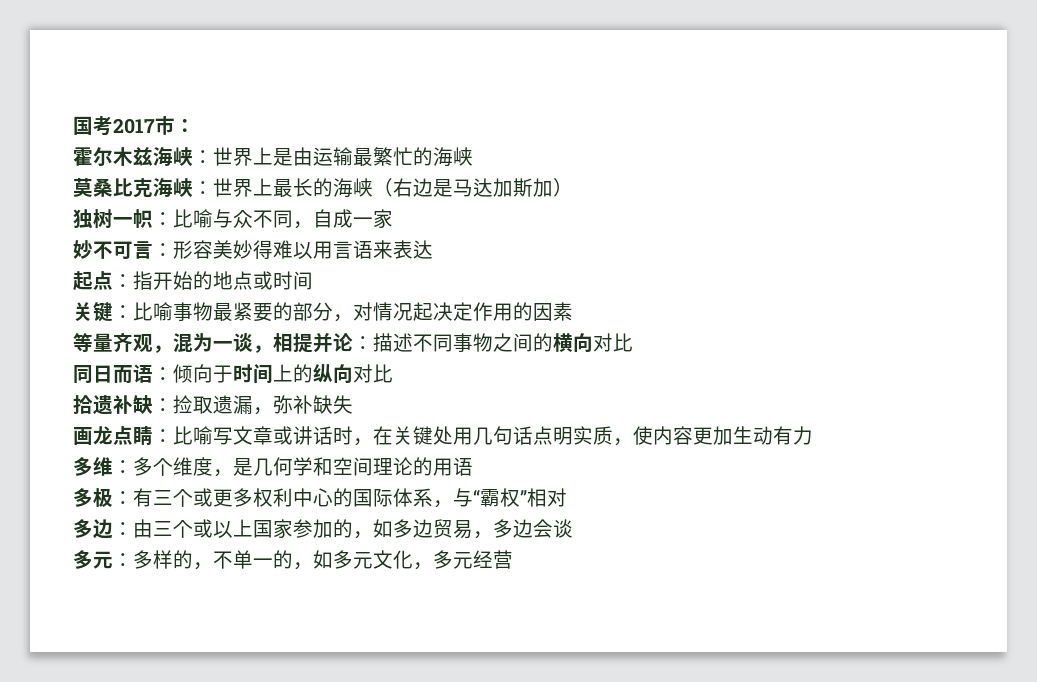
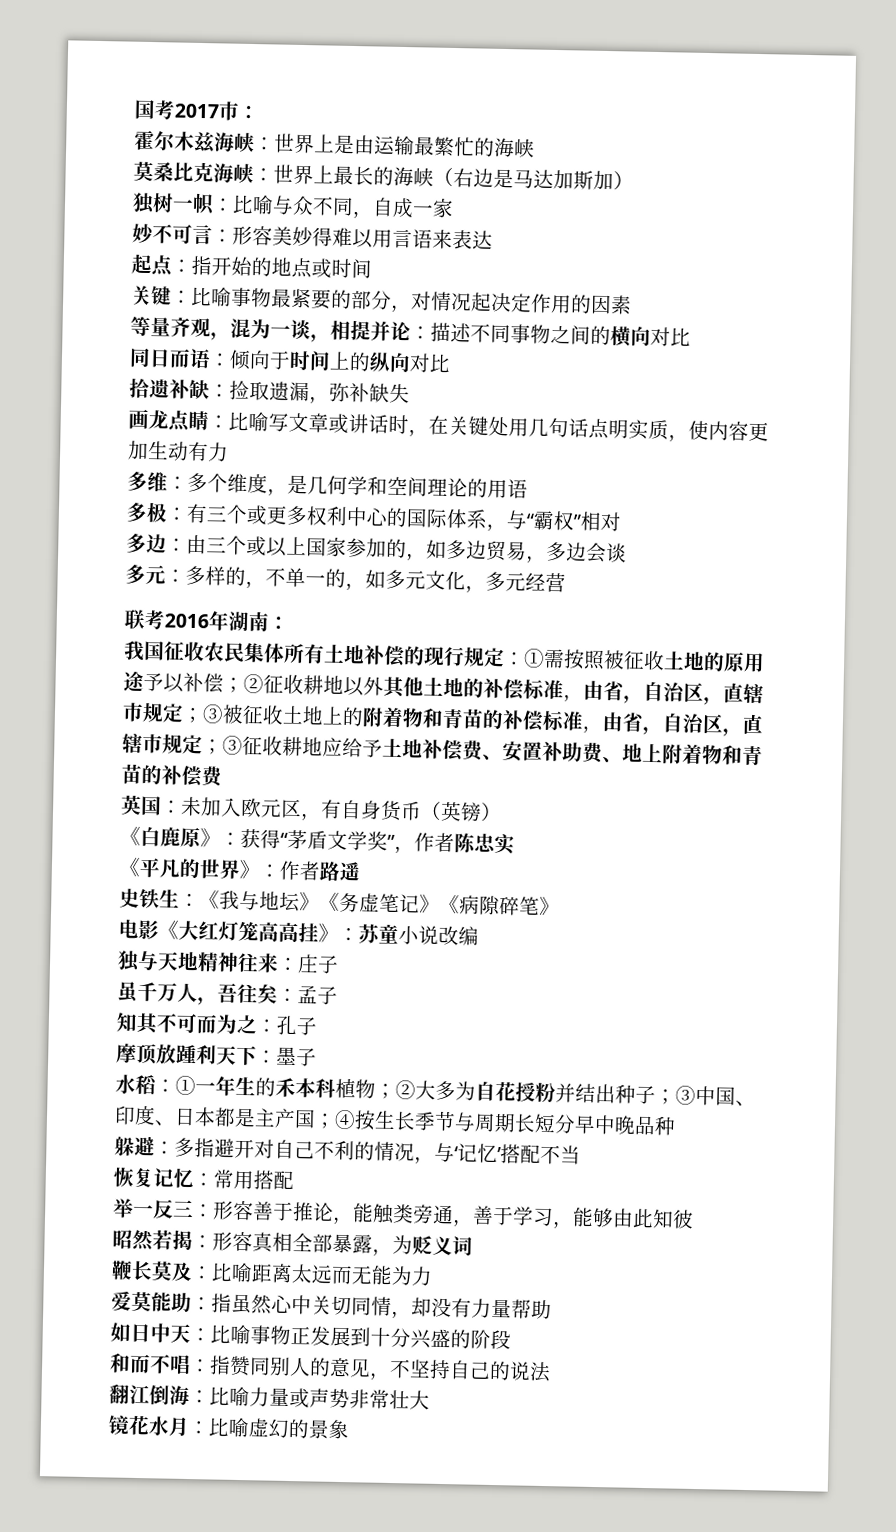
+ 联考2016年湖南：
+ 我国征收农民集体所有土地补偿的现行规定：①需按照被征收土地的原用途予以补偿；②征收耕地以外其他土地的补偿标准，由省，自治区，直辖市规定；③被征收土地上的附着物和青苗的补偿标准，由省，自治区，直辖市规定；③征收耕地应给予土地补偿费、安置补助费、地上附着物和青苗的补偿费
+ 英国：未加入欧元区，有自身货币（英镑）
+ 《白鹿原》：获得“茅盾文学奖”，作者陈忠实
+ 《平凡的世界》：作者路遥
+ 史铁生：《我与地坛》《务虚笔记》《病隙碎笔》
+ 电影《大红灯笼高高挂》：苏童小说改编
+ 独与天地精神往来：庄子
+ 虽千万人，吾往矣：孟子
+ 知其不可而为之：孔子
+ 摩顶放踵利天下：墨子
+ 水稻：①一年生的禾本科植物；②大多为自花授粉并结出种子；③中国、印度、日本都是主产国；④按生长季节与周期长短分早中晚品种
+ 躲避：多指避开对自己不利的情况，与‘记忆’搭配不当
+ 恢复记忆：常用搭配
+ 举一反三：形容善于推论，能触类旁通，善于学习，能够由此知彼
+ 昭然若揭：形容真相全部暴露，为贬义词
+ 鞭长莫及：比喻距离太远而无能为力
+ 爱莫能助：指虽然心中关切同情，却没有力量帮助
+ 如日中天：比喻事物正发展到十分兴盛的阶段
+ 和而不唱：指赞同别人的意见，不坚持自己的说法
+ 翻江倒海：比喻力量或声势非常壮大
+ 镜花水月：比喻虚幻的景象

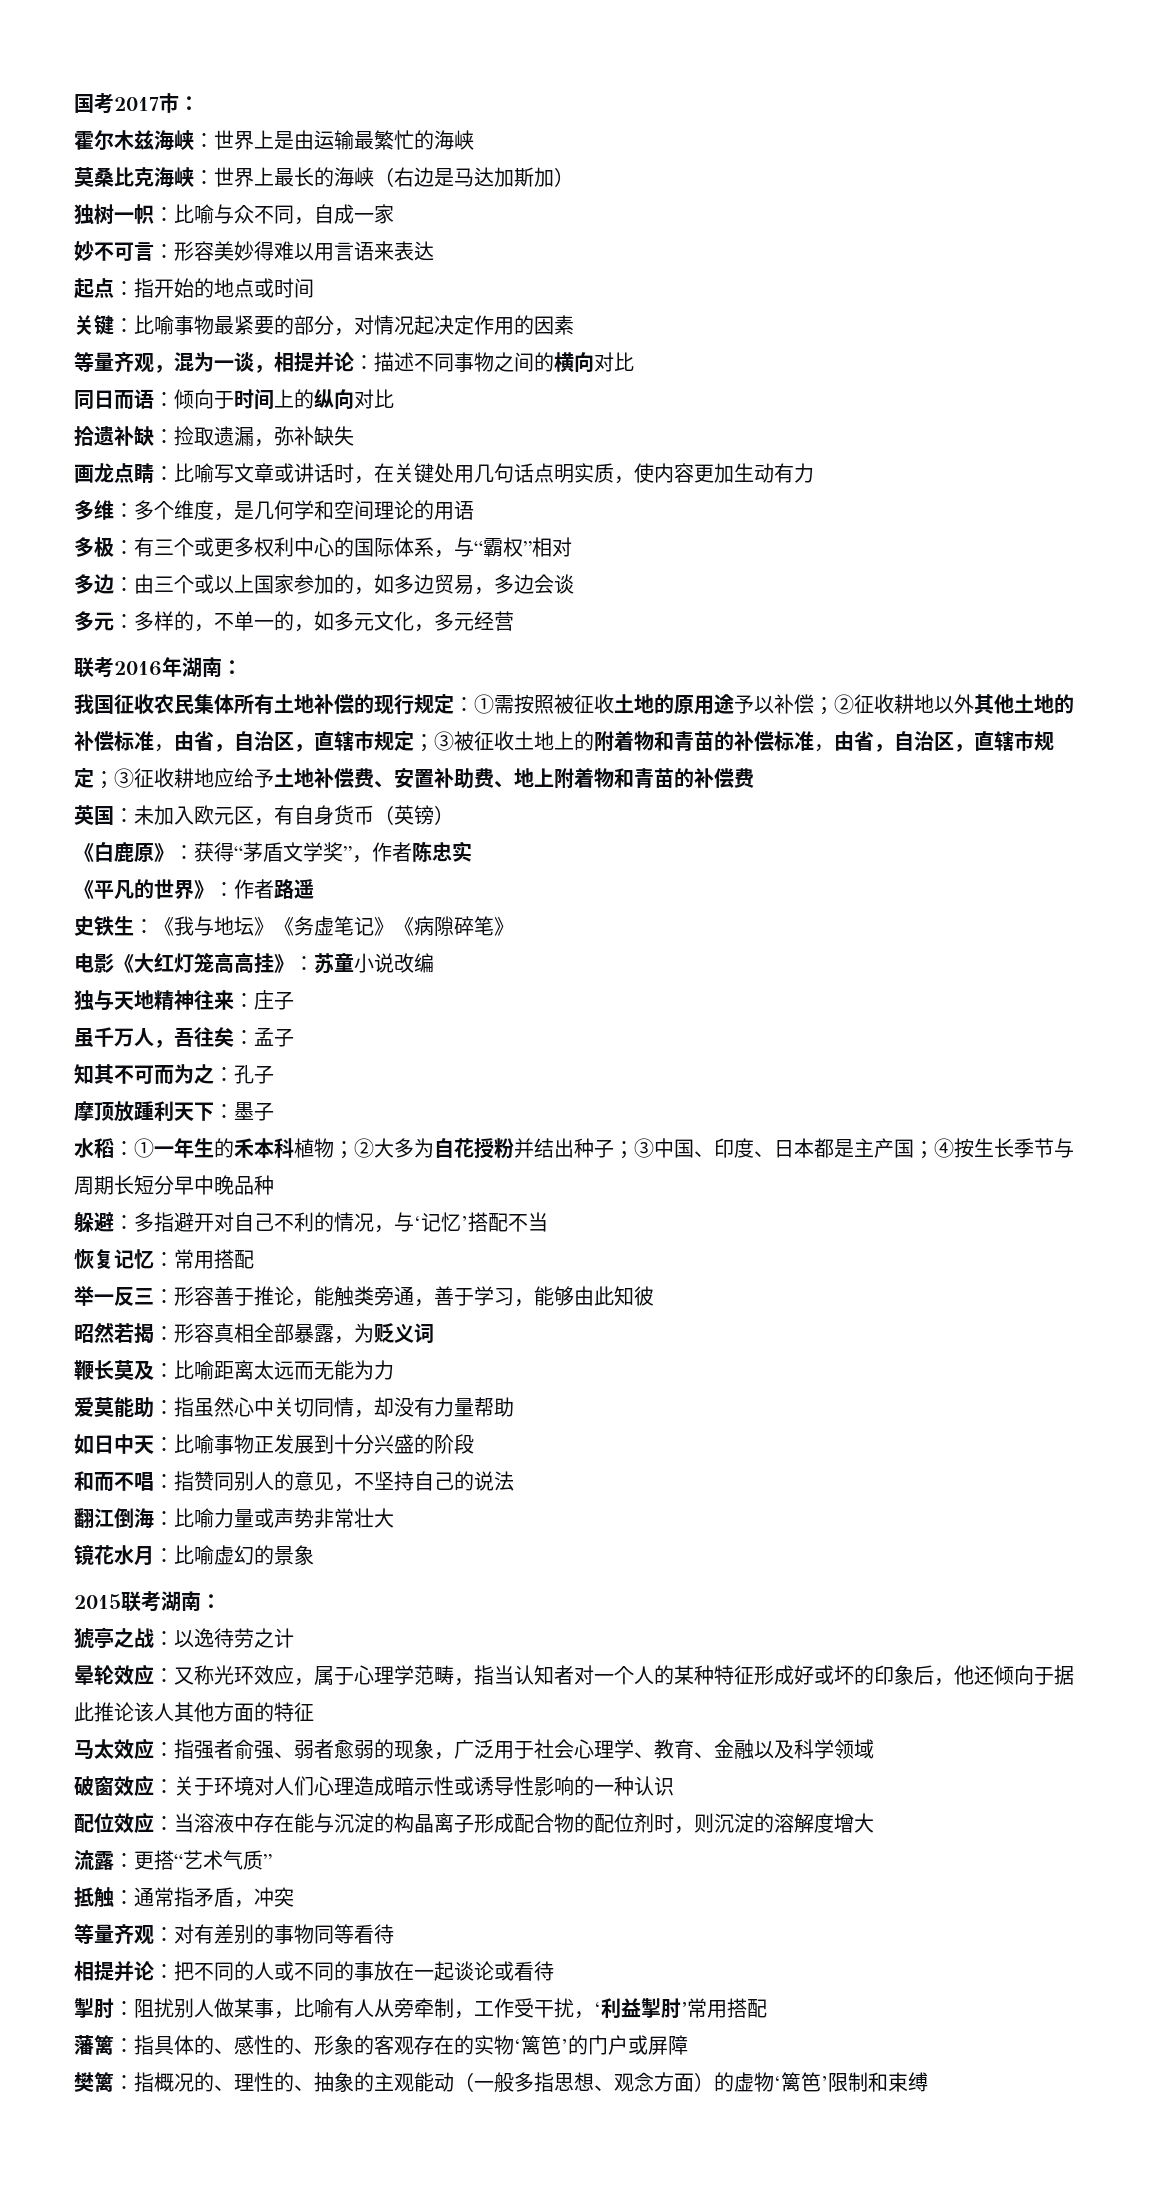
+ 2015联考湖南：
+ 猇亭之战：以逸待劳之计
+ 晕轮效应：又称光环效应，属于心理学范畴，指当认知者对一个人的某种特征形成好或坏的印象后，他还倾向于据此推论该人其他方面的特征
+ 马太效应：指强者俞强、弱者愈弱的现象，广泛用于社会心理学、教育、金融以及科学领域
+ 破窗效应：关于环境对人们心理造成暗示性或诱导性影响的一种认识
+ 配位效应：当溶液中存在能与沉淀的构晶离子形成配合物的配位剂时，则沉淀的溶解度增大
+ 流露：更搭“艺术气质”
+ 抵触：通常指矛盾，冲突
+ 等量齐观：对有差别的事物同等看待
+ 相提并论：把不同的人或不同的事放在一起谈论或看待
+ 掣肘：阻扰别人做某事，比喻有人从旁牵制，工作受干扰，‘利益掣肘’常用搭配
+ 藩篱：指具体的、感性的、形象的客观存在的实物‘篱笆’的门户或屏障
+ 樊篱：指概况的、理性的、抽象的主观能动（一般多指思想、观念方面）的虚物‘篱笆’限制和束缚

